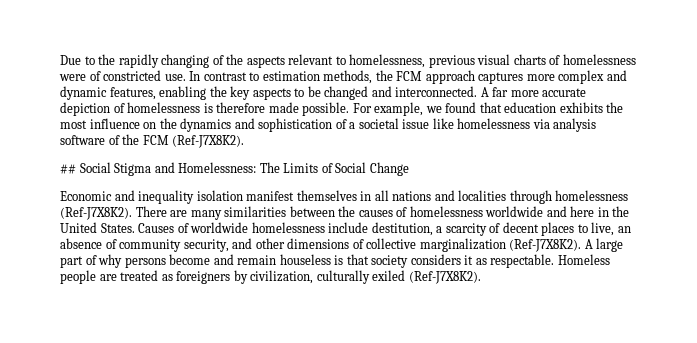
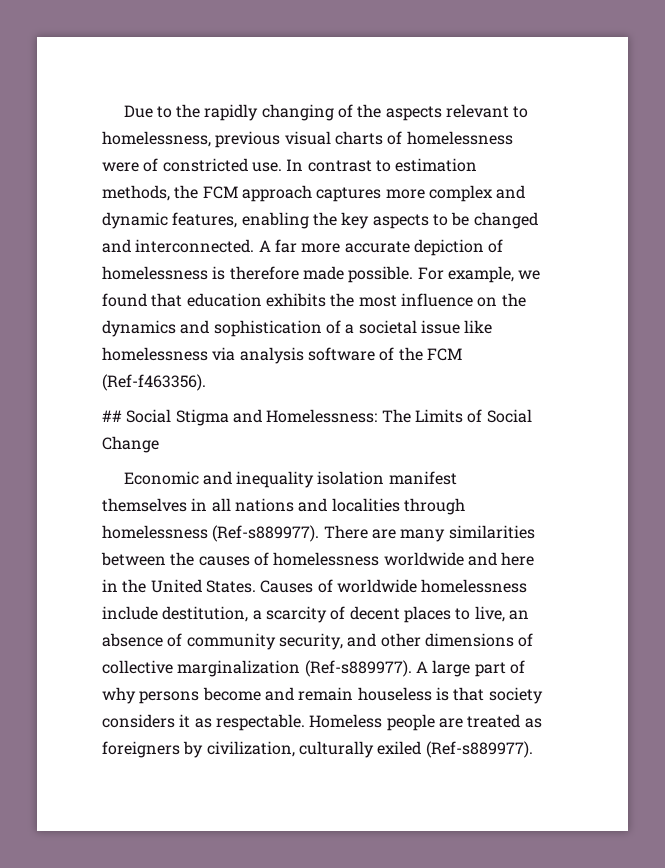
- For example, we found that education exhibits the most influence on the dynamics and sophistication of a societal issue like homelessness via analysis software of the FCM (Ref-J7X8K2).
+ For example, we found that education exhibits the most influence on the dynamics and sophistication of a societal issue like homelessness via analysis software of the FCM (Ref-f463356).
- Economic and inequality isolation manifest themselves in all nations and localities through homelessness (Ref-J7X8K2).
+ Economic and inequality isolation manifest themselves in all nations and localities through homelessness (Ref-s889977).
- Causes of worldwide homelessness include destitution, a scarcity of decent places to live, an absence of community security, and other dimensions of collective marginalization (Ref-J7X8K2).
+ Causes of worldwide homelessness include destitution, a scarcity of decent places to live, an absence of community security, and other dimensions of collective marginalization (Ref-s889977).
- Homeless people are treated as foreigners by civilization, culturally exiled (Ref-J7X8K2).
+ Homeless people are treated as foreigners by civilization, culturally exiled (Ref-s889977).

